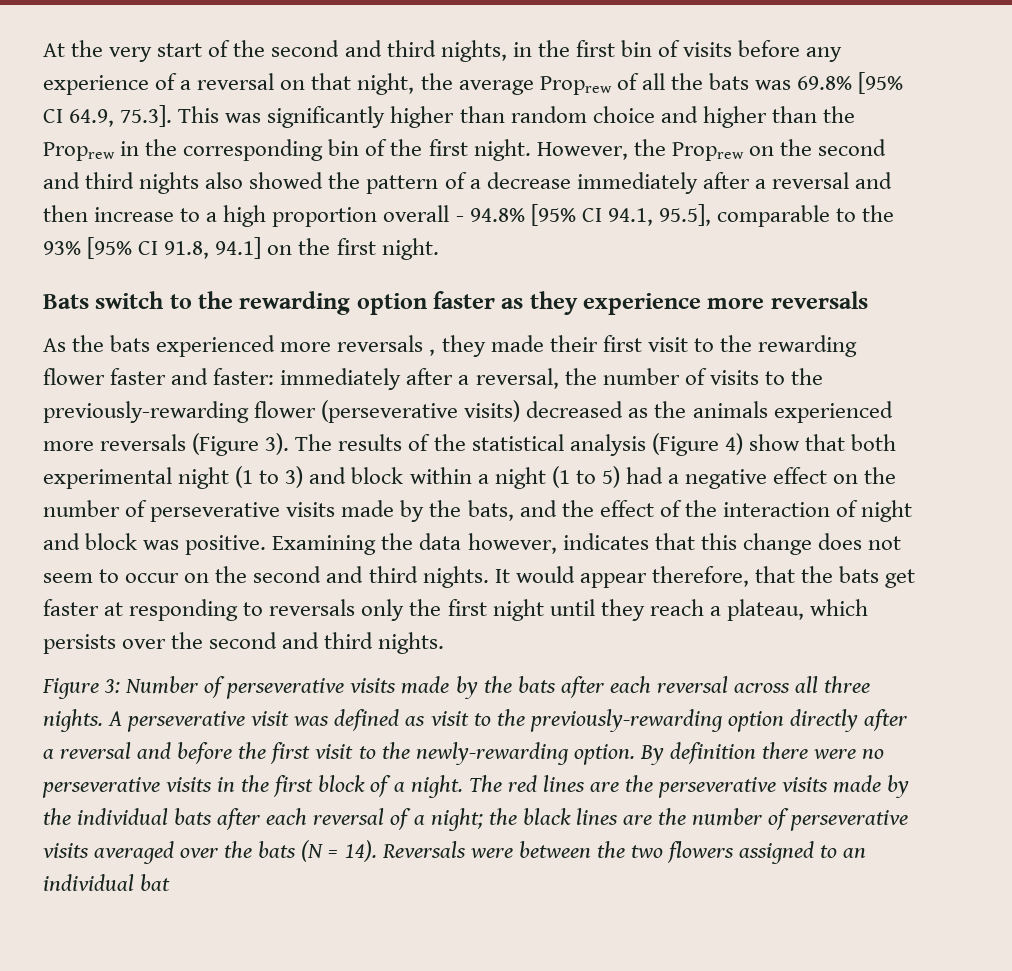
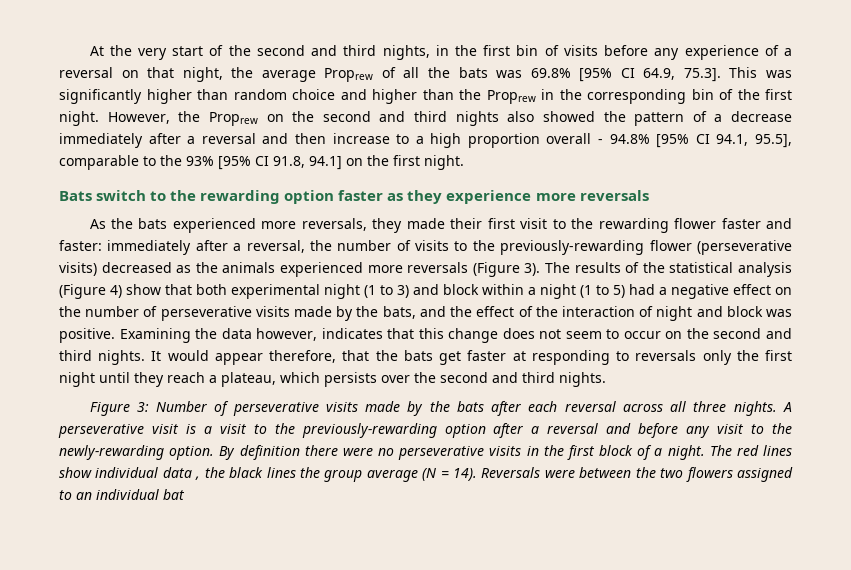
- As the bats experienced more reversals , they made their first visit to the rewarding flower faster and faster: immediately after a reversal, the number of visits to the previously-rewarding flower (perseverative visits) decreased as the animals experienced more reversals (Figure 3).
+ As the bats experienced more reversals, they made their first visit to the rewarding flower faster and faster: immediately after a reversal, the number of visits to the previously-rewarding flower (perseverative visits) decreased as the animals experienced more reversals (Figure 3).
- A perseverative visit was defined as visit to the previously-rewarding option directly after a reversal and before the first visit to the newly-rewarding option.
+ A perseverative visit is a visit to the previously-rewarding option after a reversal and before any visit to the newly-rewarding option.
- The red lines are the perseverative visits made by the individual bats after each reversal of a night; the black lines are the number of perseverative visits averaged over the bats (N = 14).
+ The red lines show individual data , the black lines the group average (N = 14).

